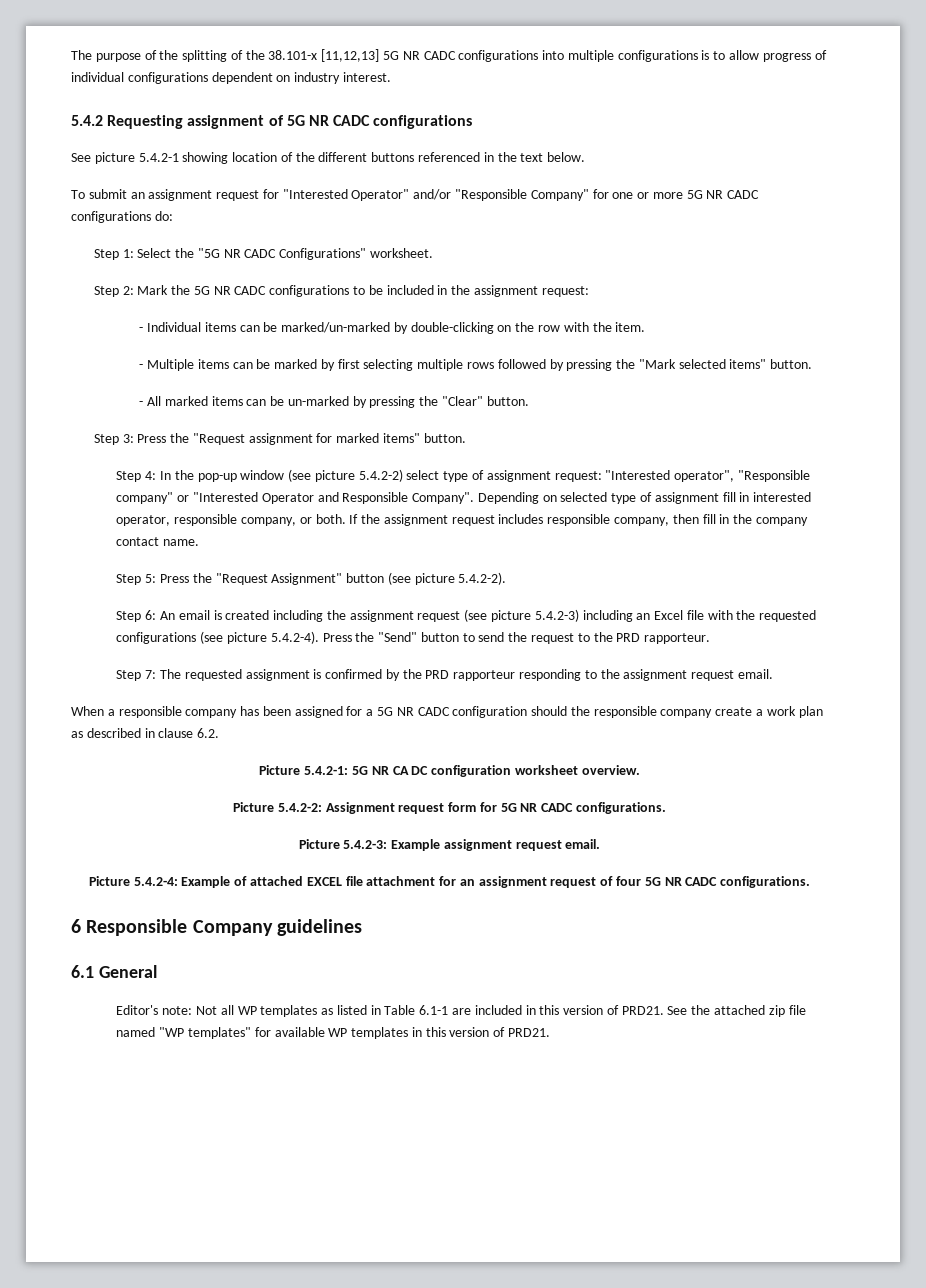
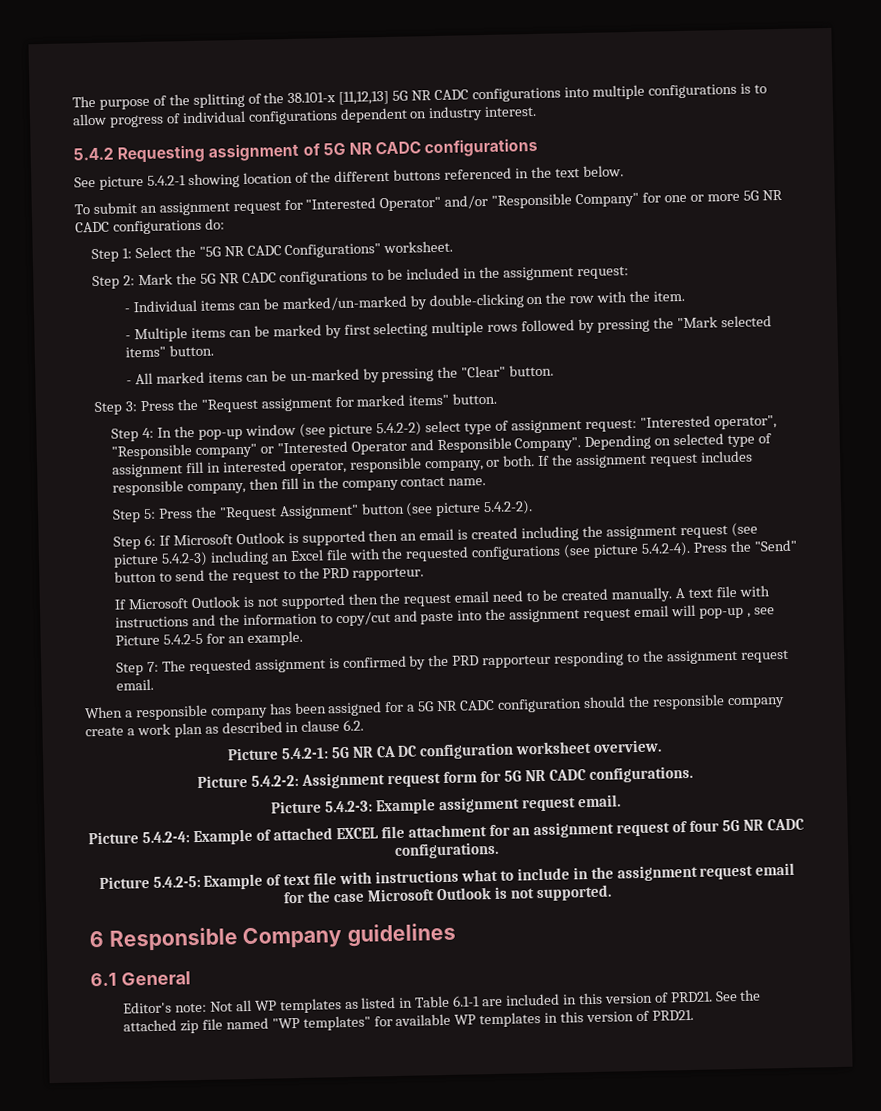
- Step 6: An email is created including the assignment request (see picture 5.4.2-3) including an Excel file with the requested configurations (see picture 5.4.2-4). Press the "Send" button to send the request to the PRD rapporteur.
+ Step 6: If Microsoft Outlook is supported then an email is created including the assignment request (see picture 5.4.2-3) including an Excel file with the requested configurations (see picture 5.4.2-4). Press the "Send" button to send the request to the PRD rapporteur.
+ If Microsoft Outlook is not supported then the request email need to be created manually. A text file with instructions and the information to copy/cut and paste into the assignment request email will pop-up , see Picture 5.4.2-5 for an example.
+ Picture 5.4.2-5: Example of text file with instructions what to include in the assignment request email for the case Microsoft Outlook is not supported.

